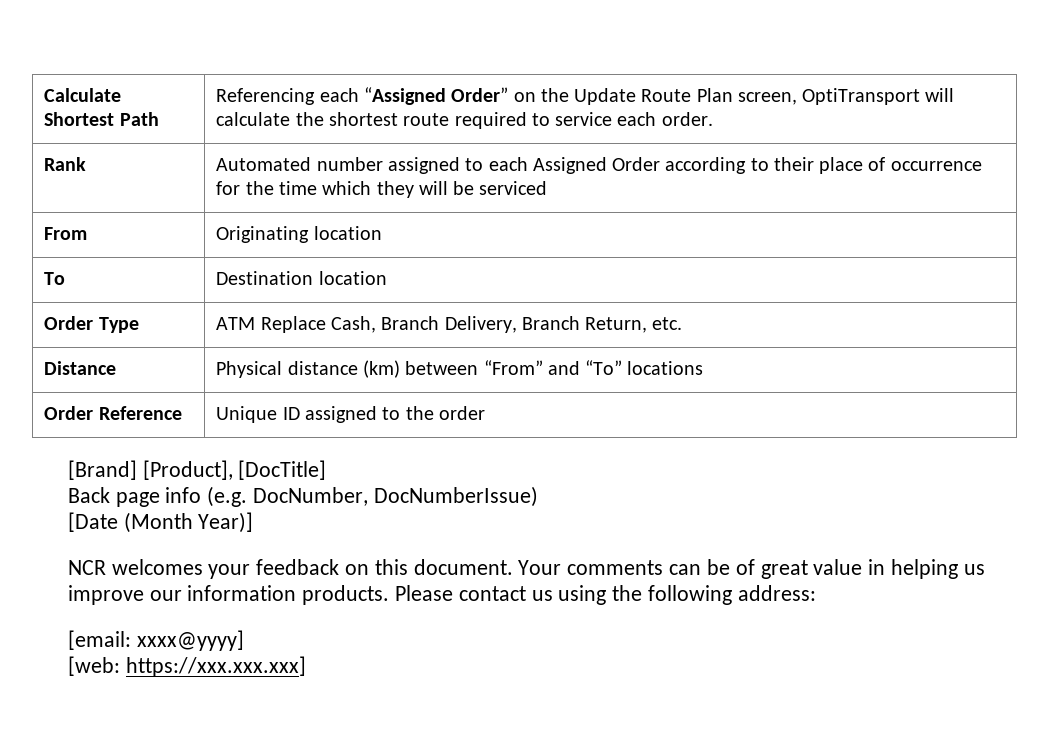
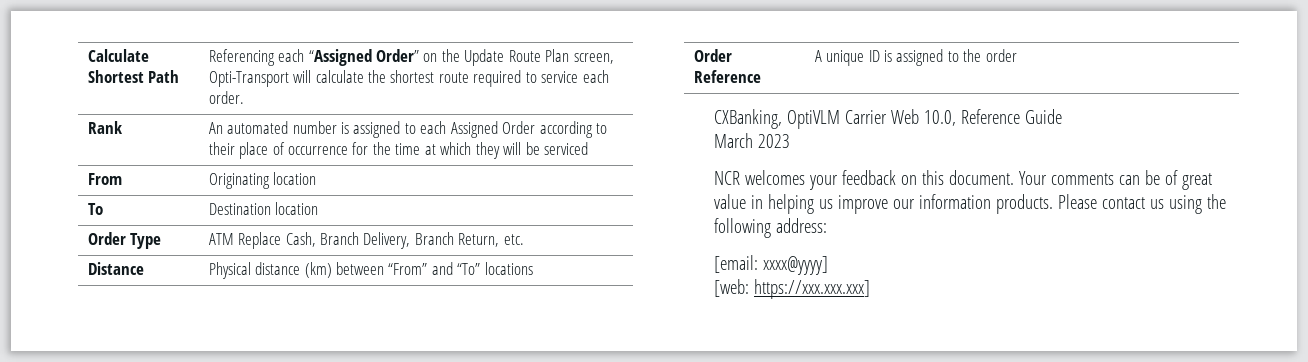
- Calculate Shortest Path | Referencing each “Assigned Order” on the Update Route Plan screen, OptiTransport will calculate the shortest route required to service each order.
+ Calculate Shortest Path | Referencing each “Assigned Order” on the Update Route Plan screen, Opti-Transport will calculate the shortest route required to service each order.
- Rank | Automated number assigned to each Assigned Order according to their place of occurrence for the time which they will be serviced
+ Rank | An automated number is assigned to each Assigned Order according to their place of occurrence for the time at which they will be serviced
- Order Reference | Unique ID assigned to the order
+ Order Reference | A unique ID is assigned to the order
- [Brand] [Product], [DocTitle]
- Back page info (e.g. DocNumber, DocNumberIssue)
- [Date (Month Year)]
+ CXBanking, OptiVLM Carrier Web 10.0, Reference Guide
+ March 2023

